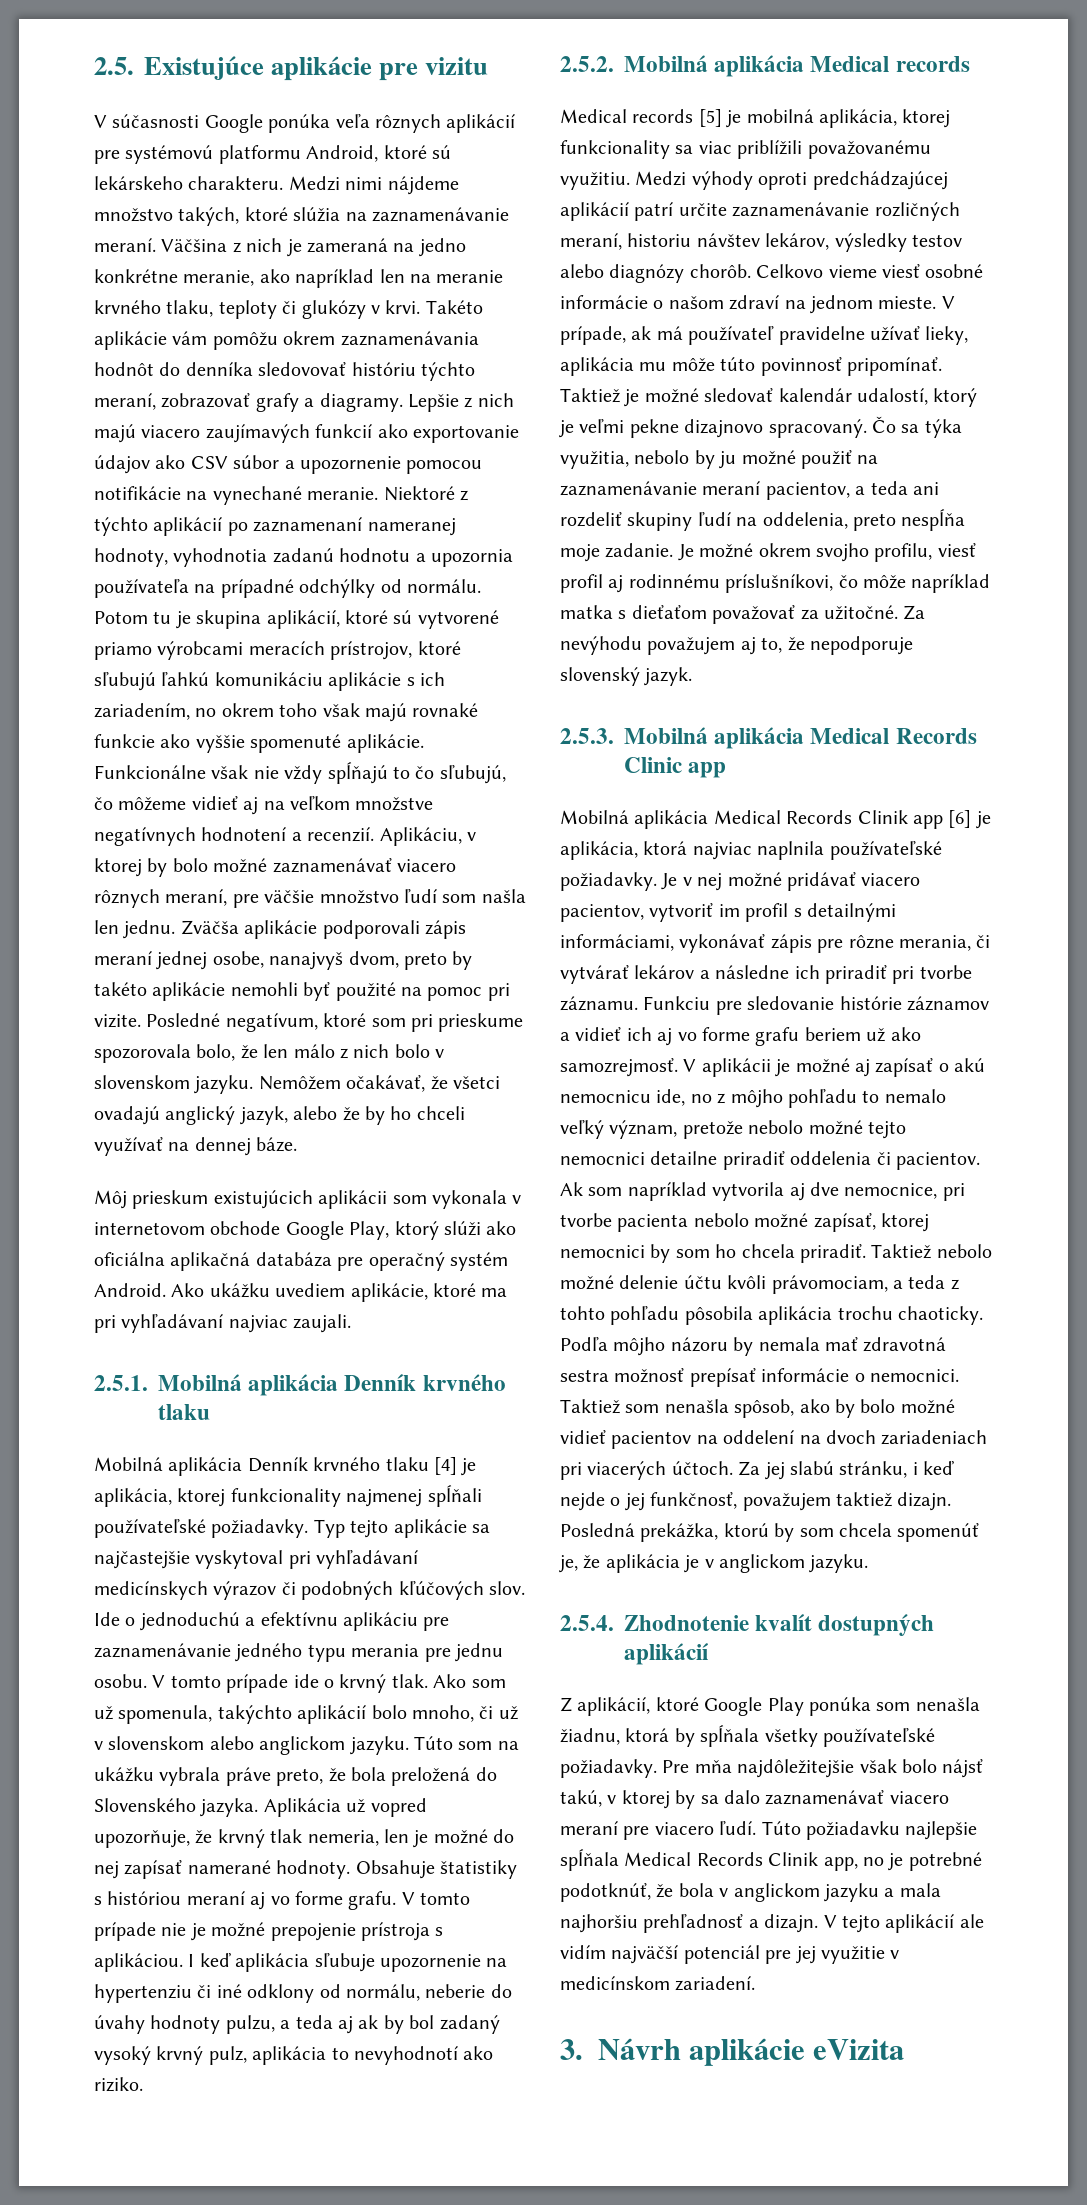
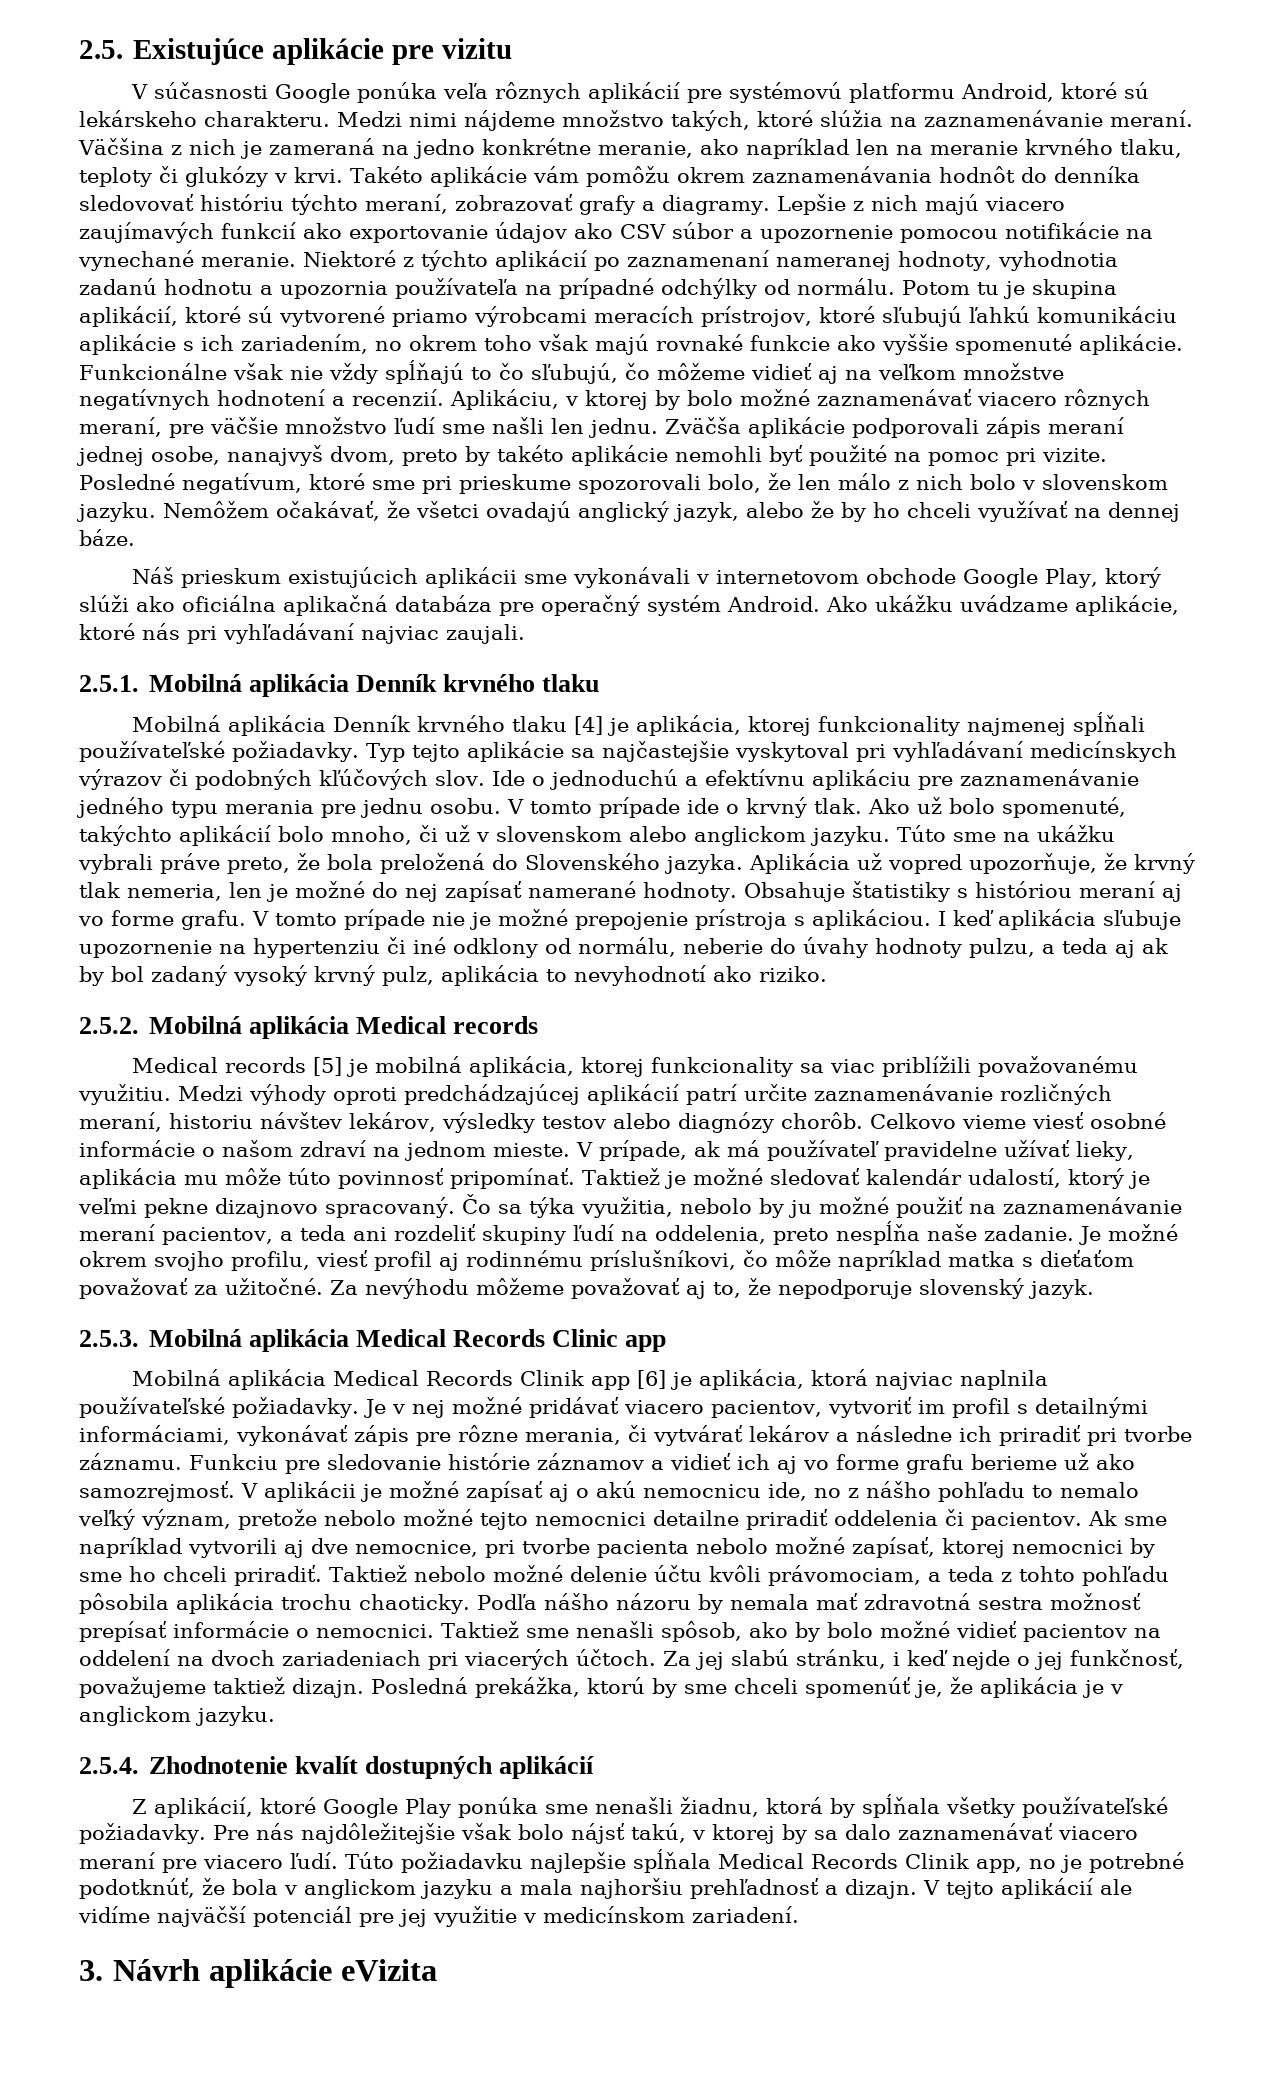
- Aplikáciu, v ktorej by bolo možné zaznamenávať viacero rôznych meraní, pre väčšie množstvo ľudí som našla len jednu.
+ Aplikáciu, v ktorej by bolo možné zaznamenávať viacero rôznych meraní, pre väčšie množstvo ľudí sme našli len jednu.
- Posledné negatívum, ktoré som pri prieskume spozorovala bolo, že len málo z nich bolo v slovenskom jazyku.
+ Posledné negatívum, ktoré sme pri prieskume spozorovali bolo, že len málo z nich bolo v slovenskom jazyku.
- Môj prieskum existujúcich aplikácii som vykonala v internetovom obchode Google Play, ktorý slúži ako oficiálna aplikačná databáza pre operačný systém Android.
+ Náš prieskum existujúcich aplikácii sme vykonávali v internetovom obchode Google Play, ktorý slúži ako oficiálna aplikačná databáza pre operačný systém Android.
- Ako ukážku uvediem aplikácie, ktoré ma pri vyhľadávaní najviac zaujali.
+ Ako ukážku uvádzame aplikácie, ktoré nás pri vyhľadávaní najviac zaujali.
- Ako som už spomenula, takýchto aplikácií bolo mnoho, či už v slovenskom alebo anglickom jazyku.
+ Ako už bolo spomenuté, takýchto aplikácií bolo mnoho, či už v slovenskom alebo anglickom jazyku.
- Túto som na ukážku vybrala práve preto, že bola preložená do Slovenského jazyka.
+ Túto sme na ukážku vybrali práve preto, že bola preložená do Slovenského jazyka.
- Čo sa týka využitia, nebolo by ju možné použiť na zaznamenávanie meraní pacientov, a teda ani rozdeliť skupiny ľudí na oddelenia, preto nespĺňa moje zadanie.
+ Čo sa týka využitia, nebolo by ju možné použiť na zaznamenávanie meraní pacientov, a teda ani rozdeliť skupiny ľudí na oddelenia, preto nespĺňa naše zadanie.
- Za nevýhodu považujem aj to, že nepodporuje slovenský jazyk.
+ Za nevýhodu môžeme považovať aj to, že nepodporuje slovenský jazyk.
- Funkciu pre sledovanie histórie záznamov a vidieť ich aj vo forme grafu beriem už ako samozrejmosť.
+ Funkciu pre sledovanie histórie záznamov a vidieť ich aj vo forme grafu berieme už ako samozrejmosť.
- V aplikácii je možné aj zapísať o akú nemocnicu ide, no z môjho pohľadu to nemalo veľký význam, pretože nebolo možné tejto nemocnici detailne priradiť oddelenia či pacientov.
+ V aplikácii je možné zapísať aj o akú nemocnicu ide, no z nášho pohľadu to nemalo veľký význam, pretože nebolo možné tejto nemocnici detailne priradiť oddelenia či pacientov.
- Ak som napríklad vytvorila aj dve nemocnice, pri tvorbe pacienta nebolo možné zapísať, ktorej nemocnici by som ho chcela priradiť.
+ Ak sme napríklad vytvorili aj dve nemocnice, pri tvorbe pacienta nebolo možné zapísať, ktorej nemocnici by sme ho chceli priradiť.
- Podľa môjho názoru by nemala mať zdravotná sestra možnosť prepísať informácie o nemocnici.
+ Podľa nášho názoru by nemala mať zdravotná sestra možnosť prepísať informácie o nemocnici.
- Taktiež som nenašla spôsob, ako by bolo možné vidieť pacientov na oddelení na dvoch zariadeniach pri viacerých účtoch.
+ Taktiež sme nenašli spôsob, ako by bolo možné vidieť pacientov na oddelení na dvoch zariadeniach pri viacerých účtoch.
- Za jej slabú stránku, i keď nejde o jej funkčnosť, považujem taktiež dizajn.
+ Za jej slabú stránku, i keď nejde o jej funkčnosť, považujeme taktiež dizajn.
- Posledná prekážka, ktorú by som chcela spomenúť je, že aplikácia je v anglickom jazyku.
+ Posledná prekážka, ktorú by sme chceli spomenúť je, že aplikácia je v anglickom jazyku.
- Z aplikácií, ktoré Google Play ponúka som nenašla žiadnu, ktorá by spĺňala všetky používateľské požiadavky.
+ Z aplikácií, ktoré Google Play ponúka sme nenašli žiadnu, ktorá by spĺňala všetky používateľské požiadavky.
- Pre mňa najdôležitejšie však bolo nájsť takú, v ktorej by sa dalo zaznamenávať viacero meraní pre viacero ľudí.
+ Pre nás najdôležitejšie však bolo nájsť takú, v ktorej by sa dalo zaznamenávať viacero meraní pre viacero ľudí.
- V tejto aplikácií ale vidím najväčší potenciál pre jej využitie v medicínskom zariadení.
+ V tejto aplikácií ale vidíme najväčší potenciál pre jej využitie v medicínskom zariadení.

